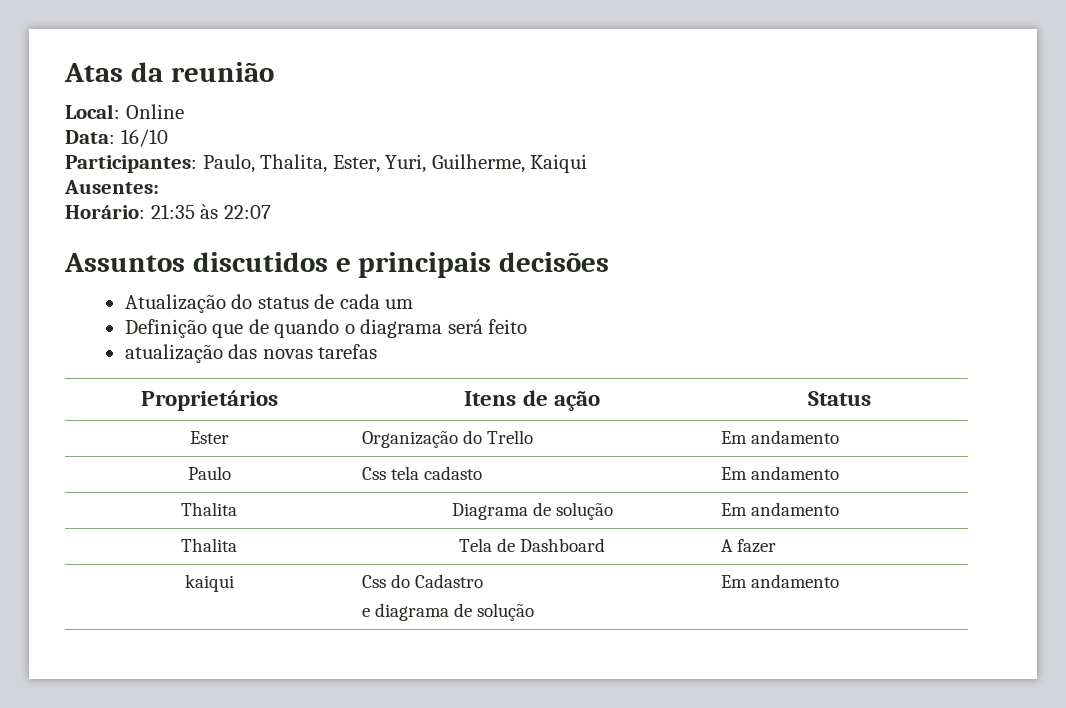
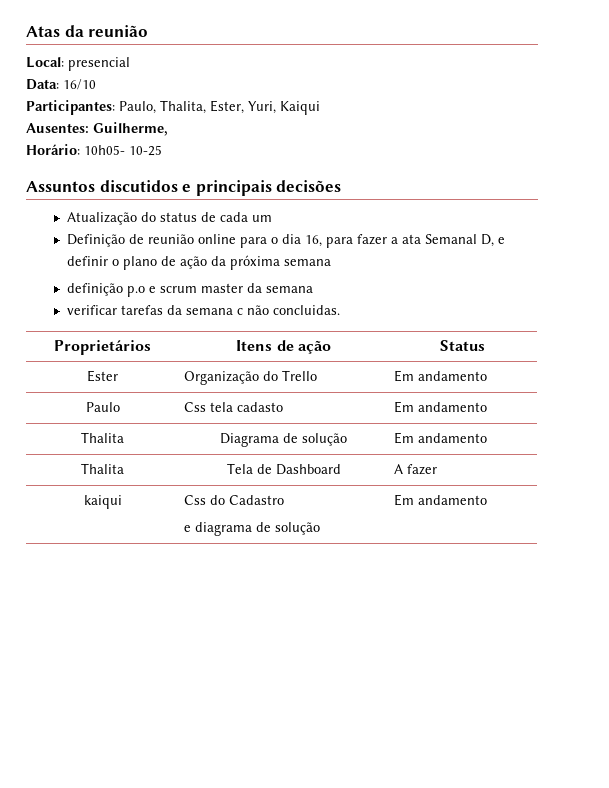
- Local: Online
+ Local: presencial
- Participantes: Paulo, Thalita, Ester, Yuri, Guilherme, Kaiqui
+ Participantes: Paulo, Thalita, Ester, Yuri, Kaiqui
- Ausentes:
+ Ausentes: Guilherme,
- Horário: 21:35 às 22:07
+ Horário: 10h05- 10-25
- Definição que de quando o diagrama será feito
- atualização das novas tarefas
+ Definição de reunião online para o dia 16, para fazer a ata Semanal D, e definir o plano de ação da próxima semana
+ definição p.o e scrum master da semana
+ verificar tarefas da semana c não concluidas.

